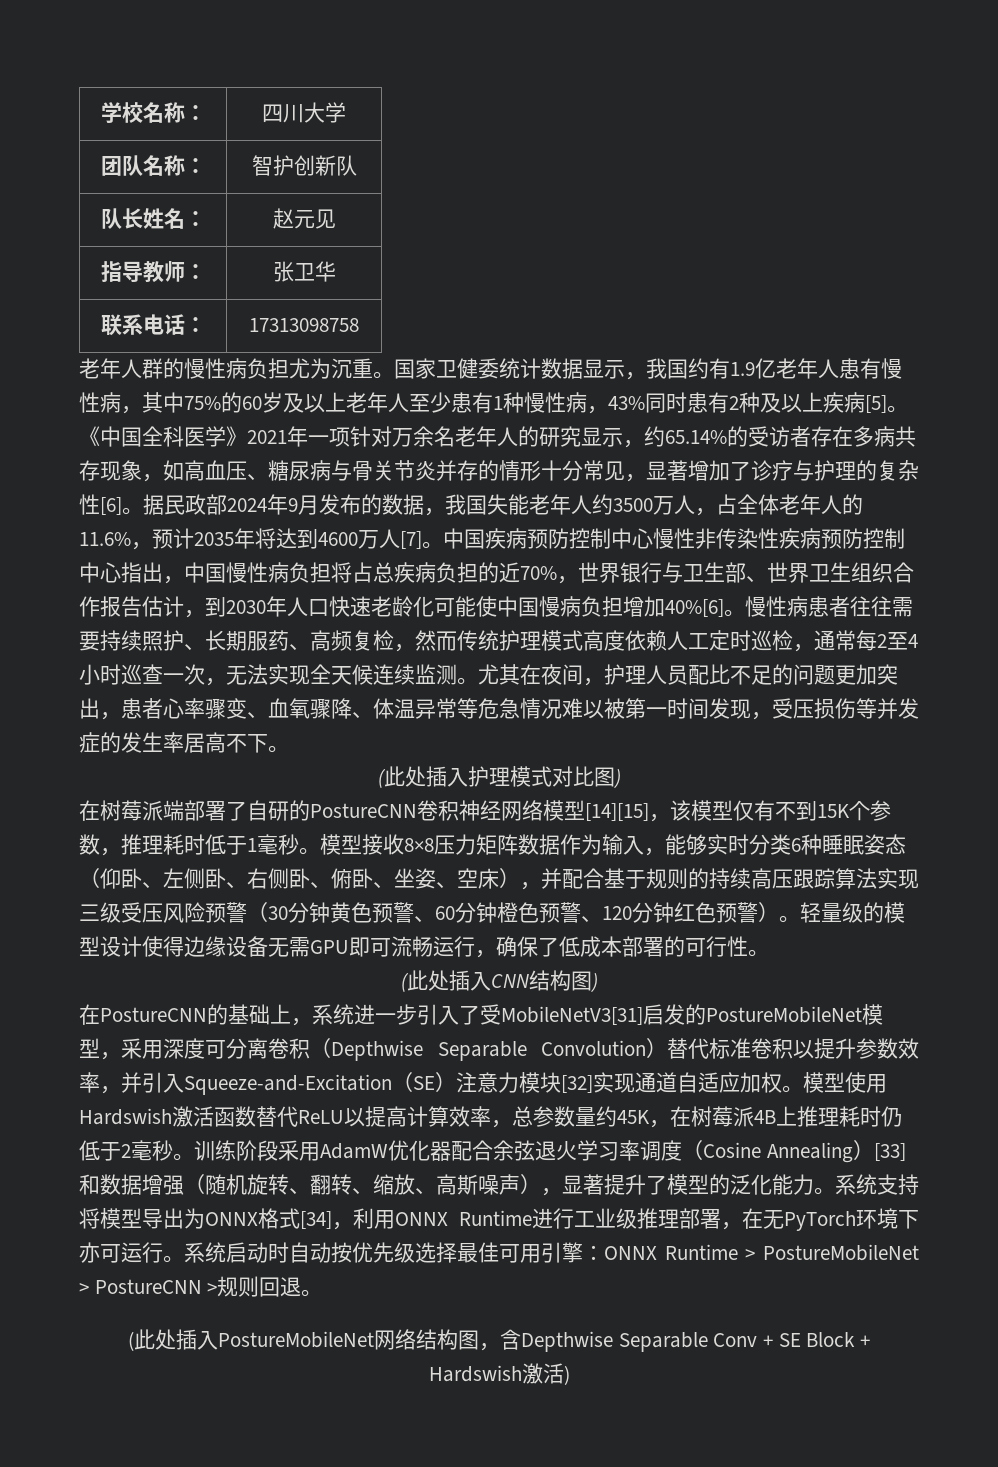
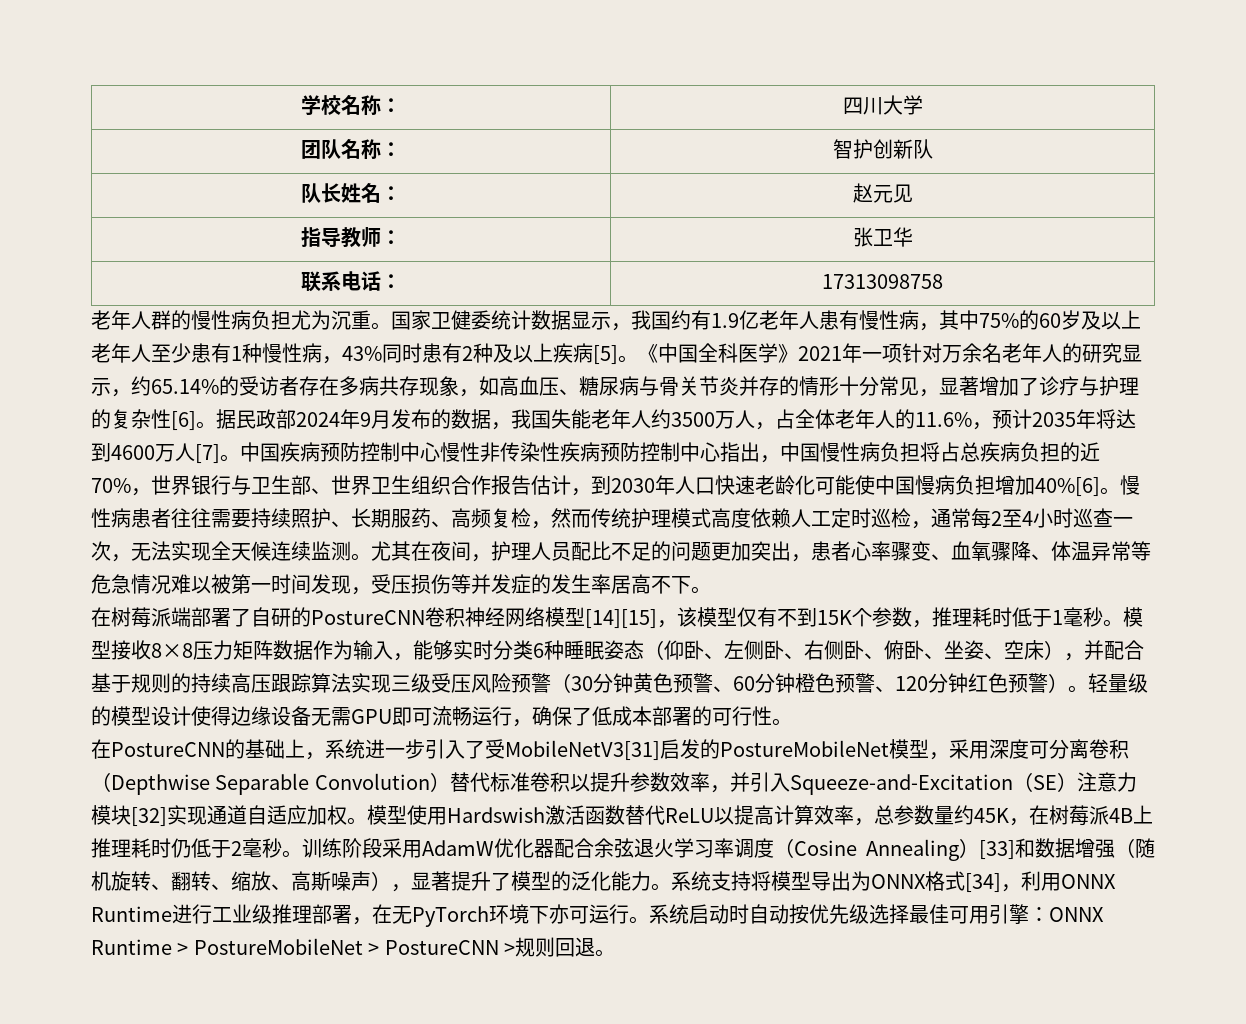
- (此处插入护理模式对比图)
- (此处插入CNN结构图)
- (此处插入PostureMobileNet网络结构图，含Depthwise Separable Conv + SE Block + Hardswish激活)

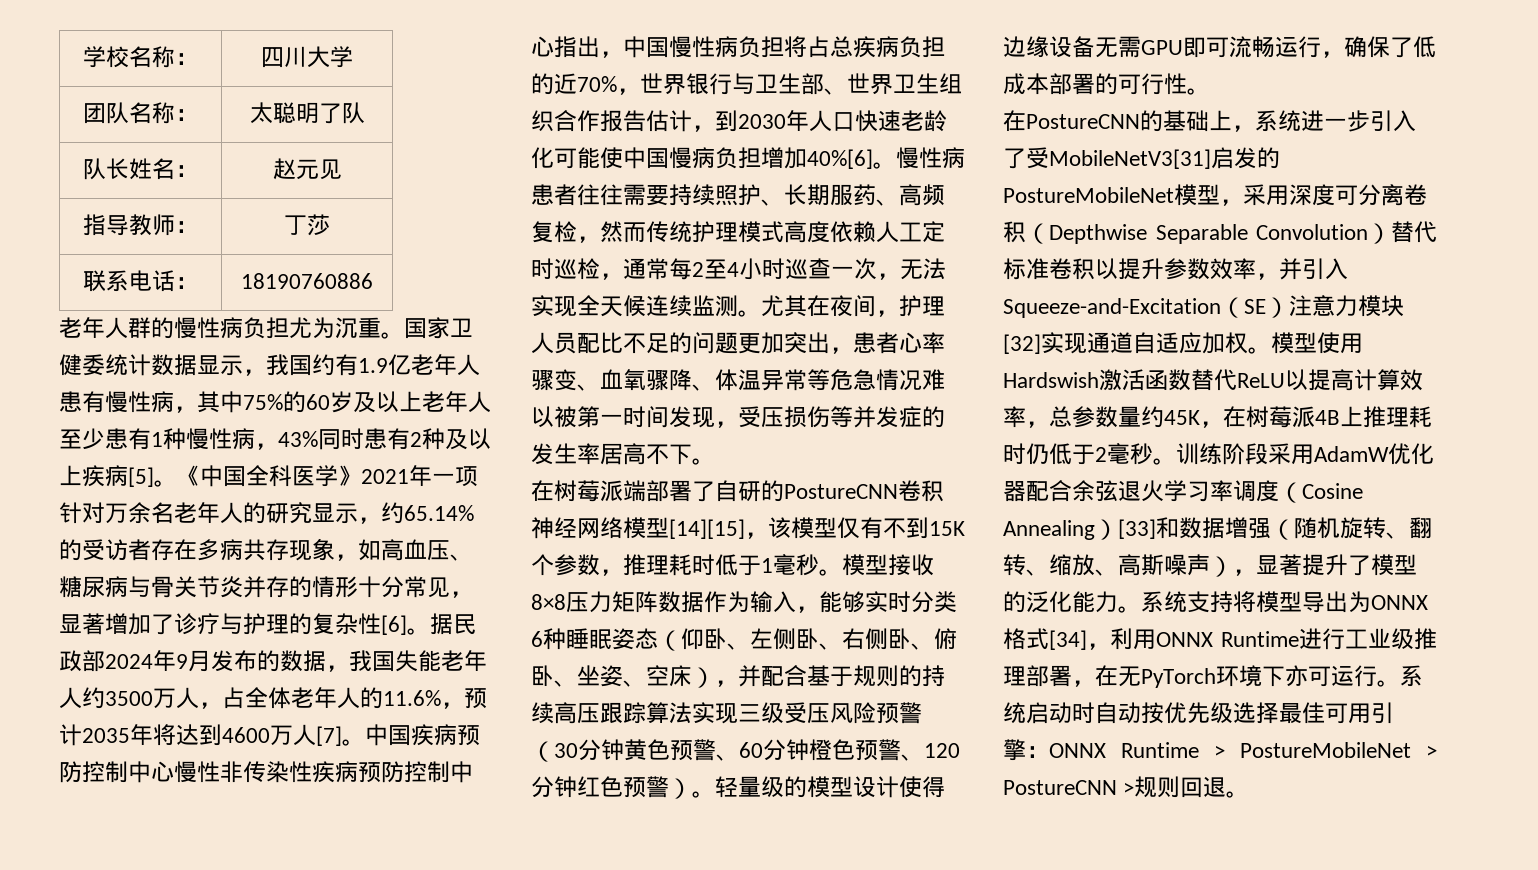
- 团队名称： | 智护创新队
+ 团队名称： | 太聪明了队
- 指导教师： | 张卫华
+ 指导教师： | 丁莎
- 联系电话： | 17313098758
+ 联系电话： | 18190760886

